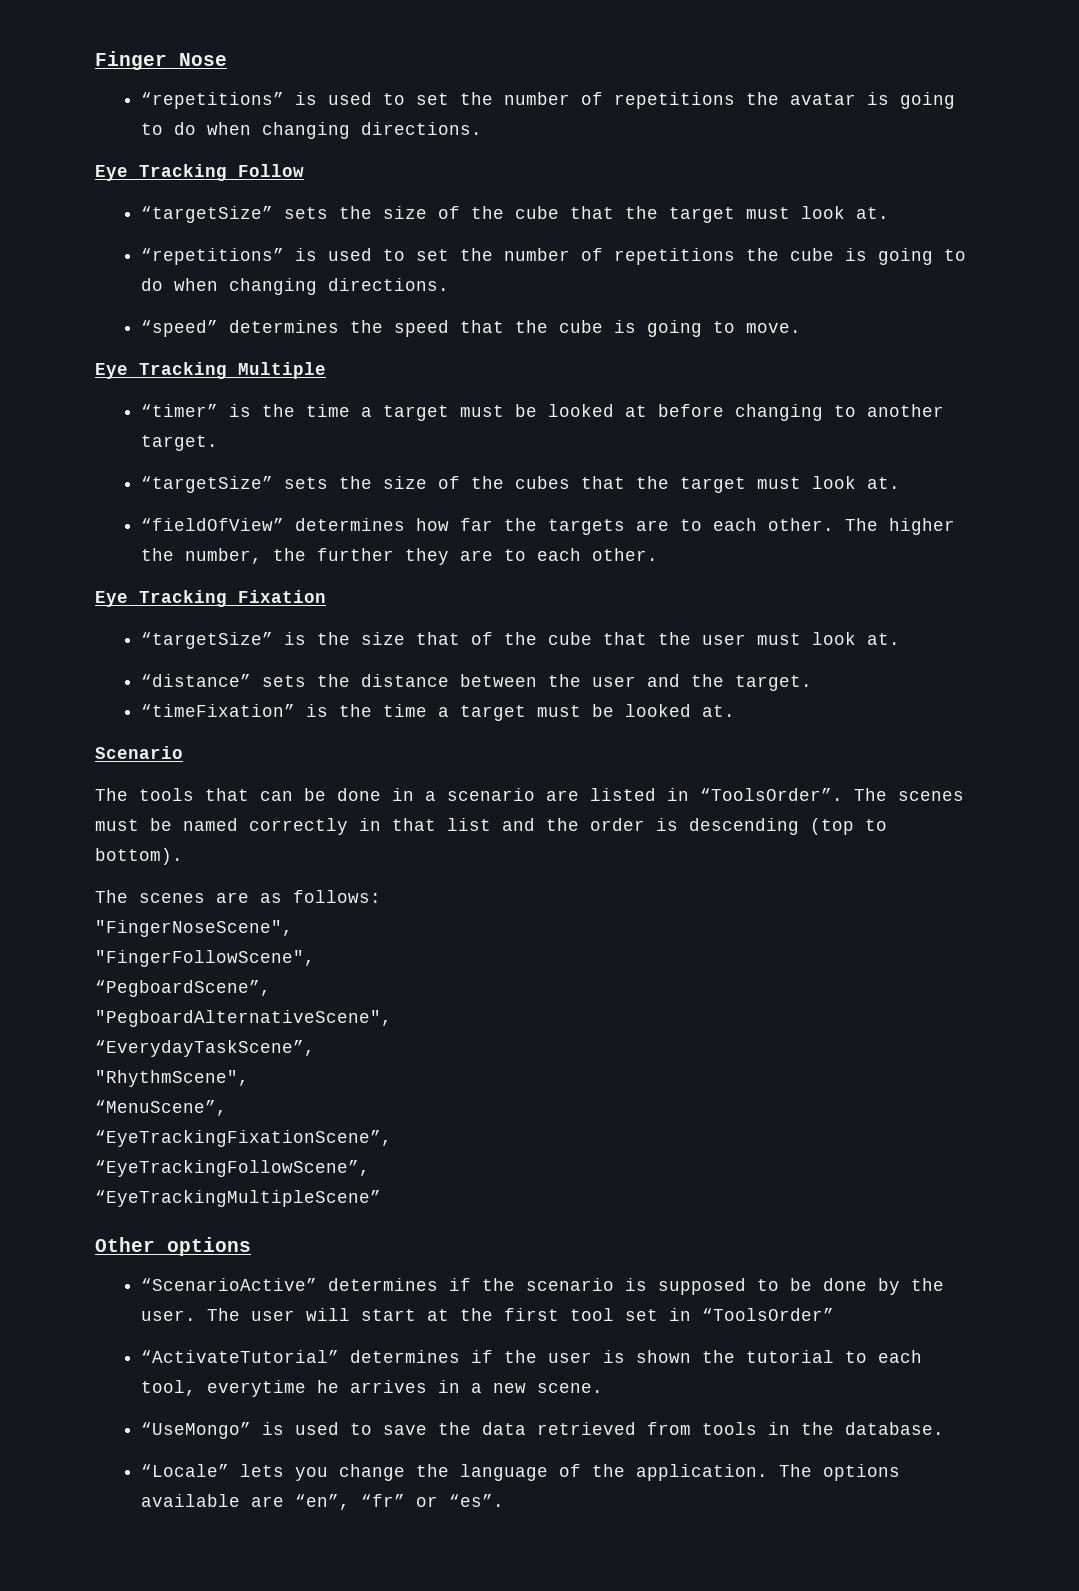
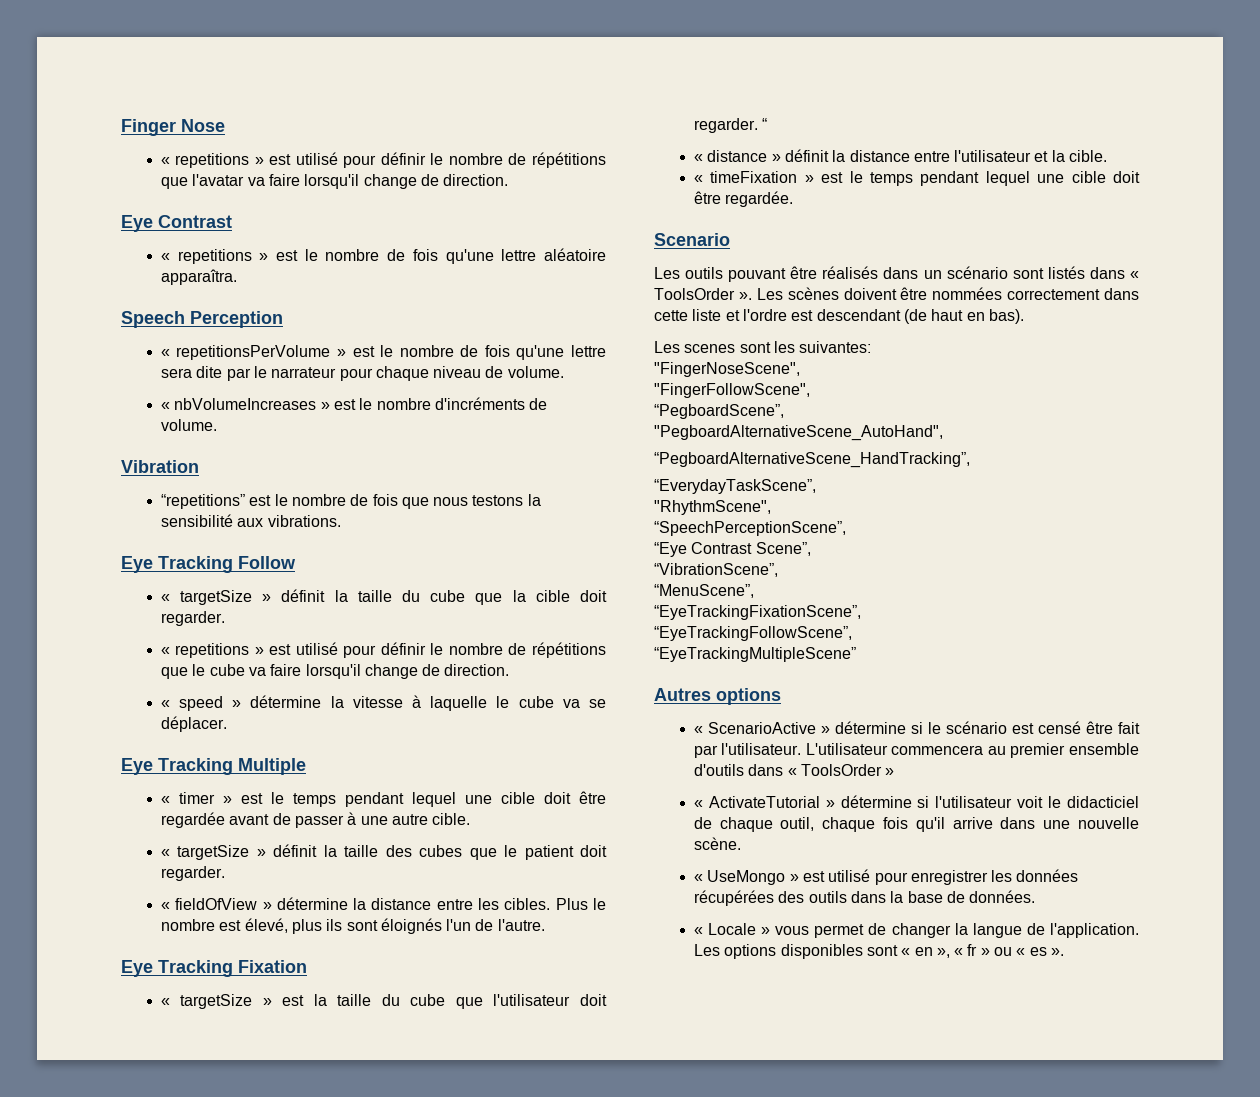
- “repetitions” is used to set the number of repetitions the avatar is going to do when changing directions.
+ « repetitions » est utilisé pour définir le nombre de répétitions que l'avatar va faire lorsqu'il change de direction.
+ Eye Contrast
+ « repetitions » est le nombre de fois qu'une lettre aléatoire apparaîtra.
+ Speech Perception
+ « repetitionsPerVolume » est le nombre de fois qu'une lettre sera dite par le narrateur pour chaque niveau de volume.
+ « nbVolumeIncreases » est le nombre d'incréments de volume.
+ Vibration
+ “repetitions” est le nombre de fois que nous testons la sensibilité aux vibrations.
  Eye Tracking Follow
- “targetSize” sets the size of the cube that the target must look at.
- “repetitions” is used to set the number of repetitions the cube is going to do when changing directions.
- “speed” determines the speed that the cube is going to move.
+ « targetSize » définit la taille du cube que la cible doit regarder.
+ « repetitions » est utilisé pour définir le nombre de répétitions que le cube va faire lorsqu'il change de direction.
+ « speed » détermine la vitesse à laquelle le cube va se déplacer.
  Eye Tracking Multiple
- “timer” is the time a target must be looked at before changing to another target.
- “targetSize” sets the size of the cubes that the target must look at.
- “fieldOfView” determines how far the targets are to each other. The higher the number, the further they are to each other.
+ « timer » est le temps pendant lequel une cible doit être regardée avant de passer à une autre cible.
+ « targetSize » définit la taille des cubes que le patient doit regarder.
+ « fieldOfView » détermine la distance entre les cibles. Plus le nombre est élevé, plus ils sont éloignés l'un de l'autre.
  Eye Tracking Fixation
- “targetSize” is the size that of the cube that the user must look at.
- “distance” sets the distance between the user and the target.
- “timeFixation” is the time a target must be looked at.
+ « targetSize » est la taille du cube que l'utilisateur doit regarder. “
+ « distance » définit la distance entre l'utilisateur et la cible.
+ « timeFixation » est le temps pendant lequel une cible doit être regardée.
  Scenario
- The tools that can be done in a scenario are listed in “ToolsOrder”. The scenes must be named correctly in that list and the order is descending (top to bottom).
- The scenes are as follows:
+ Les outils pouvant être réalisés dans un scénario sont listés dans « ToolsOrder ». Les scènes doivent être nommées correctement dans cette liste et l'ordre est descendant (de haut en bas).
+ Les scenes sont les suivantes:
- "PegboardAlternativeScene",
+ "PegboardAlternativeScene_AutoHand",
+ “PegboardAlternativeScene_HandTracking”,
+ “SpeechPerceptionScene”,
+ “Eye Contrast Scene”,
+ “VibrationScene”,
- Other options
+ Autres options
- “ScenarioActive” determines if the scenario is supposed to be done by the user. The user will start at the first tool set in “ToolsOrder”
- “ActivateTutorial” determines if the user is shown the tutorial to each tool, everytime he arrives in a new scene.
- “UseMongo” is used to save the data retrieved from tools in the database.
- “Locale” lets you change the language of the application. The options available are “en”, “fr” or “es”.
+ « ScenarioActive » détermine si le scénario est censé être fait par l'utilisateur. L'utilisateur commencera au premier ensemble d'outils dans « ToolsOrder »
+ « ActivateTutorial » détermine si l'utilisateur voit le didacticiel de chaque outil, chaque fois qu'il arrive dans une nouvelle scène.
+ « UseMongo » est utilisé pour enregistrer les données récupérées des outils dans la base de données.
+ « Locale » vous permet de changer la langue de l'application. Les options disponibles sont « en », « fr » ou « es ».

